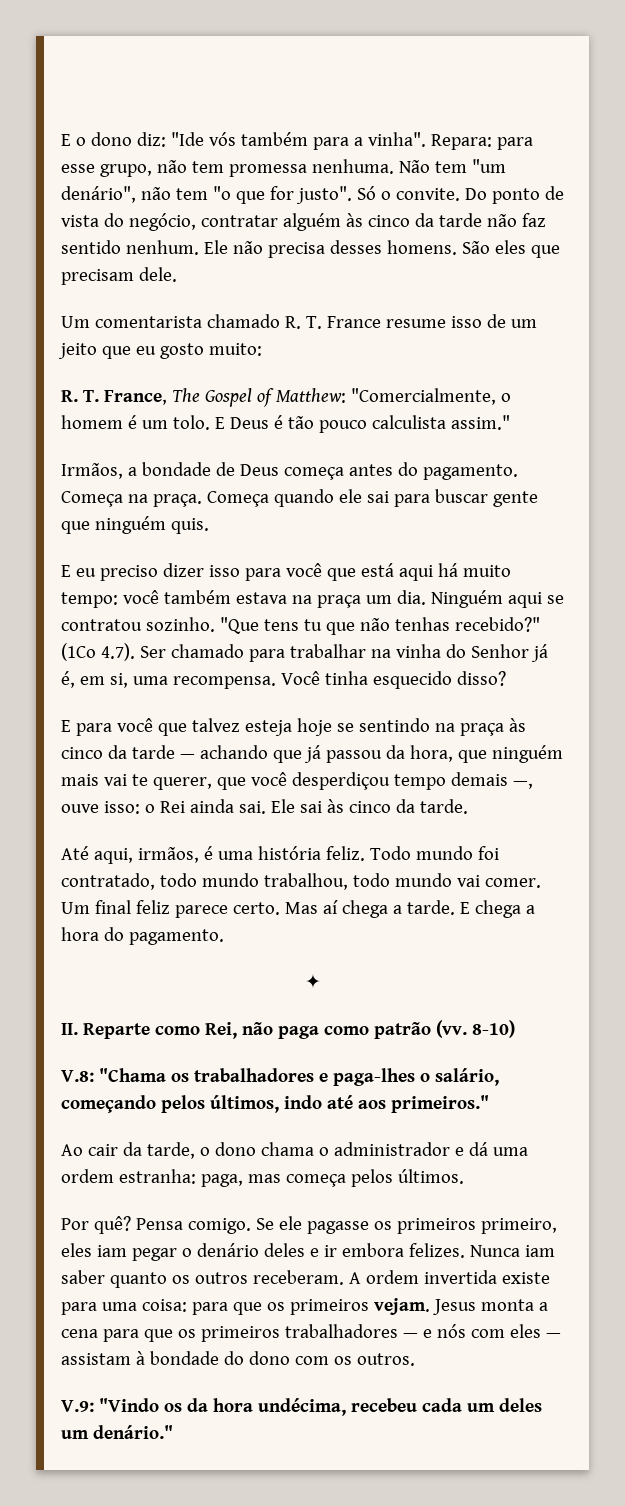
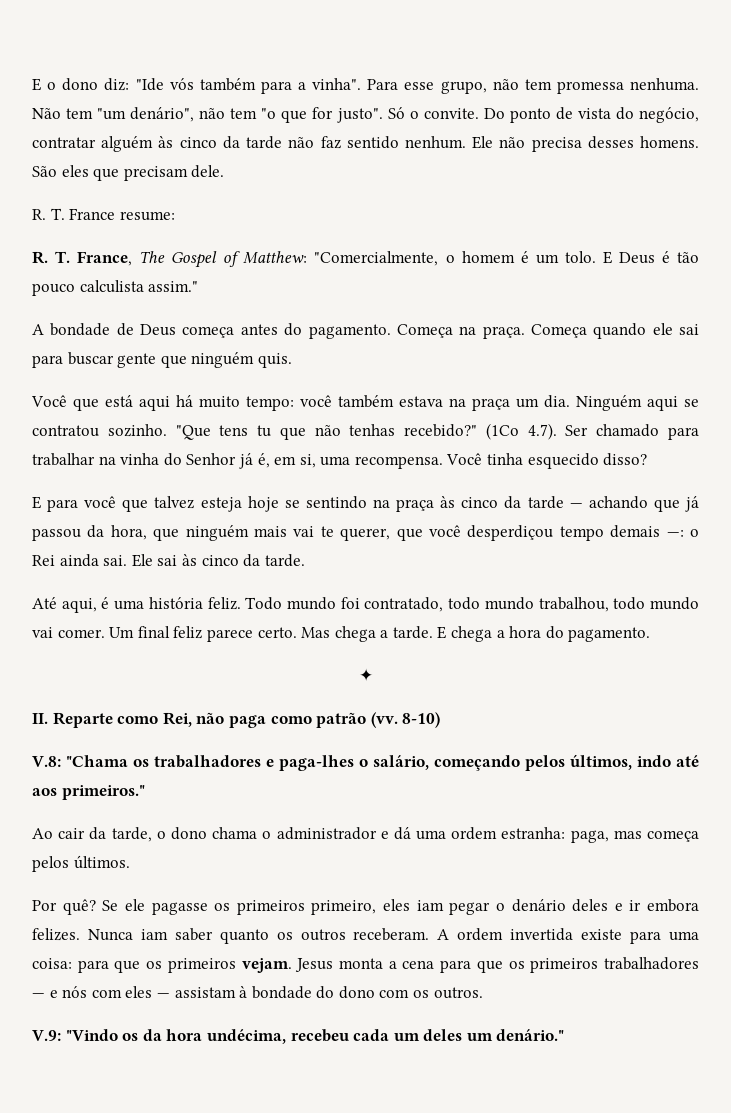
- Repara: para esse grupo, não tem promessa nenhuma.
+ Para esse grupo, não tem promessa nenhuma.
- Um comentarista chamado R. T. France resume isso de um jeito que eu gosto muito:
+ R. T. France resume:
- Irmãos, a bondade de Deus começa antes do pagamento.
+ A bondade de Deus começa antes do pagamento.
- E eu preciso dizer isso para você que está aqui há muito tempo: você também estava na praça um dia.
+ Você que está aqui há muito tempo: você também estava na praça um dia.
- E para você que talvez esteja hoje se sentindo na praça às cinco da tarde — achando que já passou da hora, que ninguém mais vai te querer, que você desperdiçou tempo demais —, ouve isso: o Rei ainda sai.
+ E para você que talvez esteja hoje se sentindo na praça às cinco da tarde — achando que já passou da hora, que ninguém mais vai te querer, que você desperdiçou tempo demais —: o Rei ainda sai.
- Até aqui, irmãos, é uma história feliz.
+ Até aqui, é uma história feliz.
- Mas aí chega a tarde.
+ Mas chega a tarde.
- Pensa comigo.

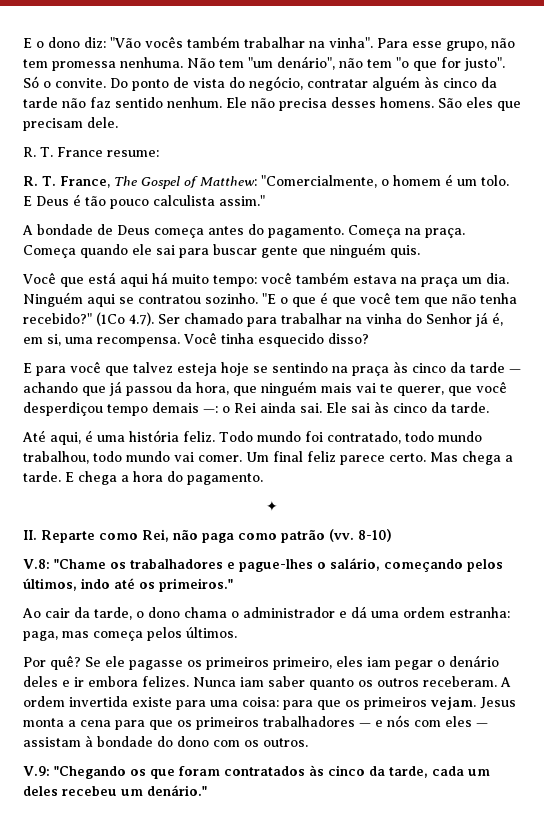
- E o dono diz: "Ide vós também para a vinha".
+ E o dono diz: "Vão vocês também trabalhar na vinha".
- "Que tens tu que não tenhas recebido?"
+ "E o que é que você tem que não tenha recebido?"
- V.8: "Chama os trabalhadores e paga-lhes o salário, começando pelos últimos, indo até aos primeiros."
+ V.8: "Chame os trabalhadores e pague-lhes o salário, começando pelos últimos, indo até os primeiros."
- V.9: "Vindo os da hora undécima, recebeu cada um deles um denário."
+ V.9: "Chegando os que foram contratados às cinco da tarde, cada um deles recebeu um denário."

